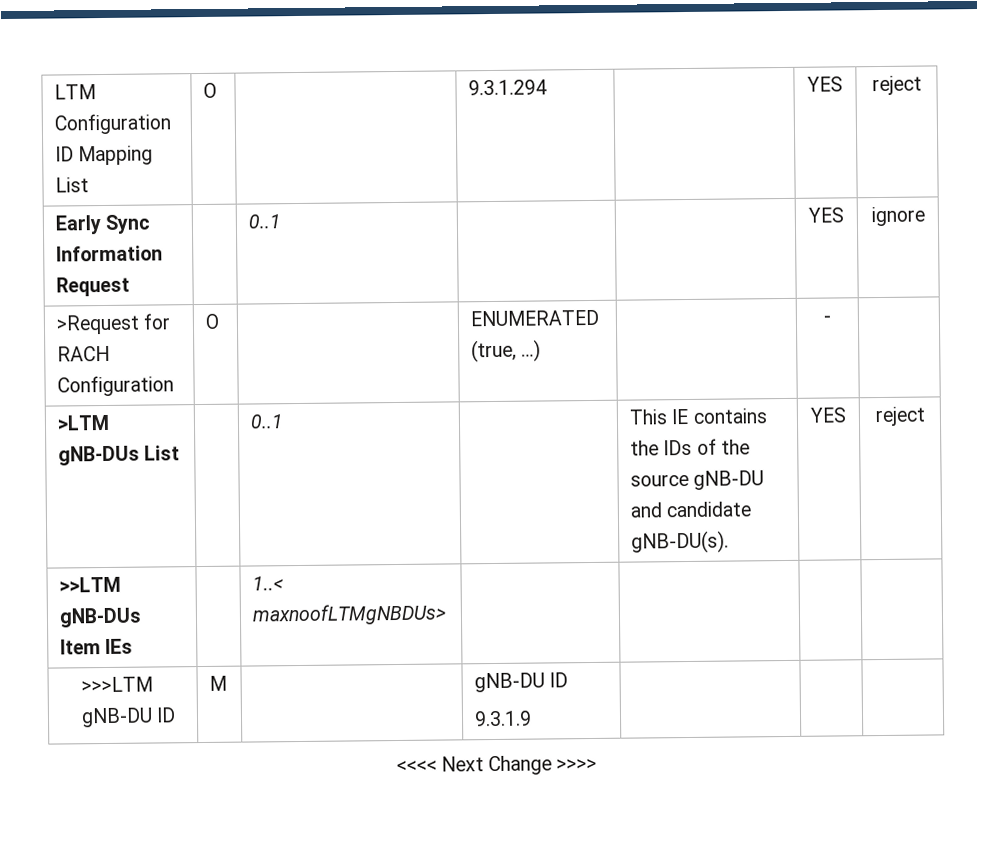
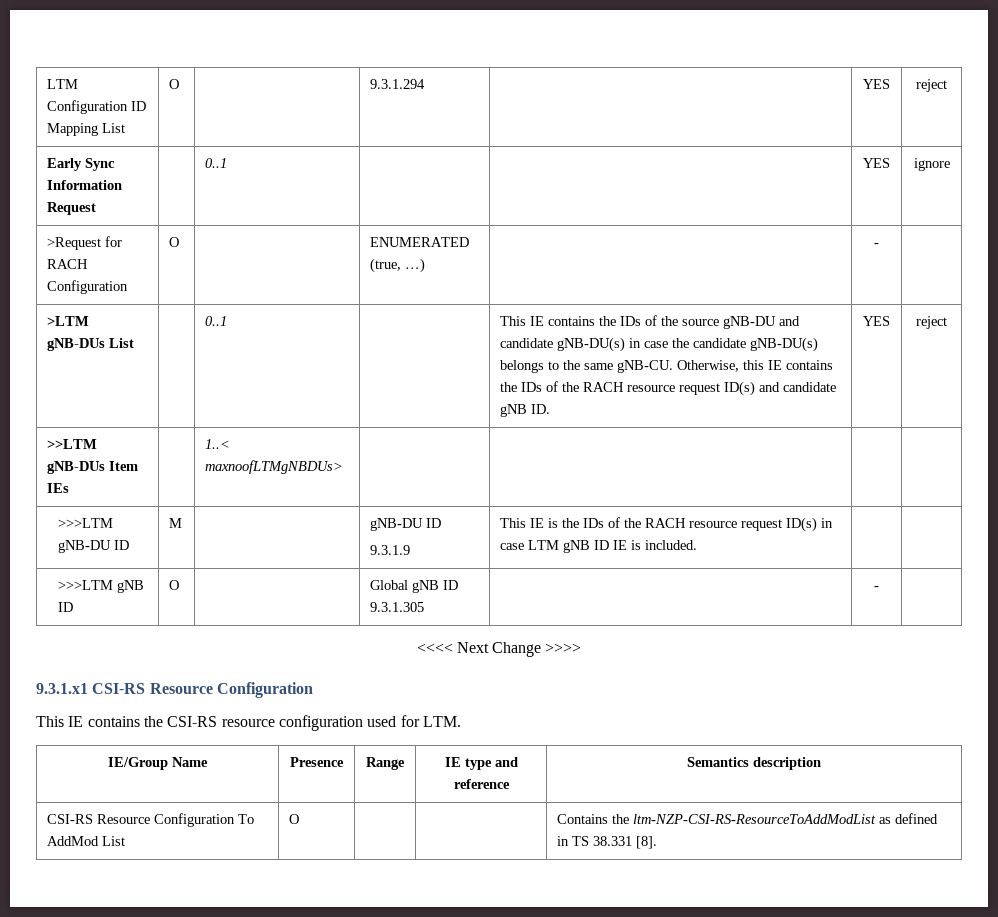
- This IE contains the IDs of the source gNB-DU and candidate gNB-DU(s).
+ This IE contains the IDs of the source gNB-DU and candidate gNB-DU(s) in case the candidate gNB-DU(s) belongs to the same gNB-CU. Otherwise, this IE contains the IDs of the RACH resource request ID(s) and candidate gNB ID.
  >>>LTM gNB-DU ID | M | | gNB-DU ID
- 9.3.1.9 | | |
+ 9.3.1.9 | This IE is the IDs of the RACH resource request ID(s) in case LTM gNB ID IE is included. | |
+ >>>LTM gNB ID | O | | Global gNB ID 9.3.1.305 | | - |
  <<<< Next Change >>>>
+ 9.3.1.x1 CSI-RS Resource Configuration
+ This IE contains the CSI-RS resource configuration used for LTM.
+ IE/Group Name | Presence | Range | IE type and reference | Semantics description
+ CSI-RS Resource Configuration To AddMod List | O | | | Contains the ltm-NZP-CSI-RS-ResourceToAddModList as defined in TS 38.331 [8].

